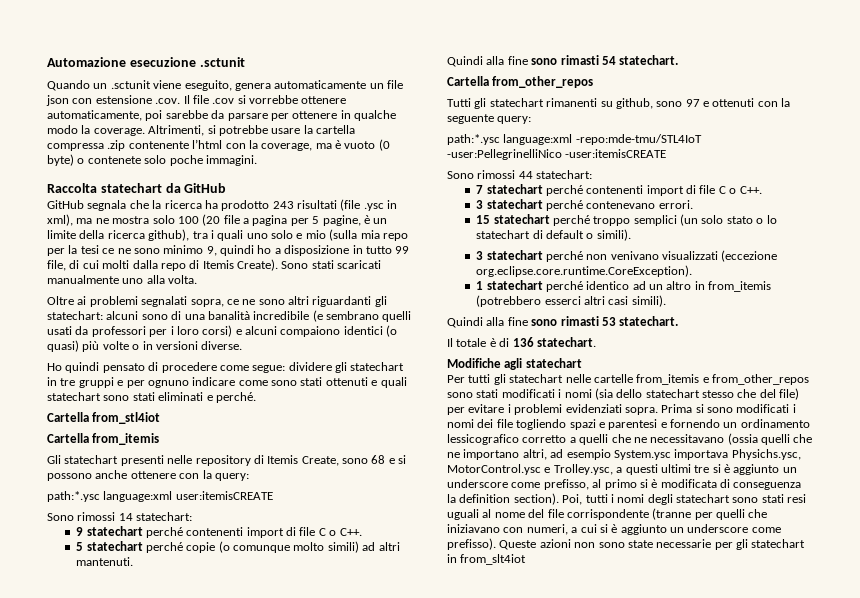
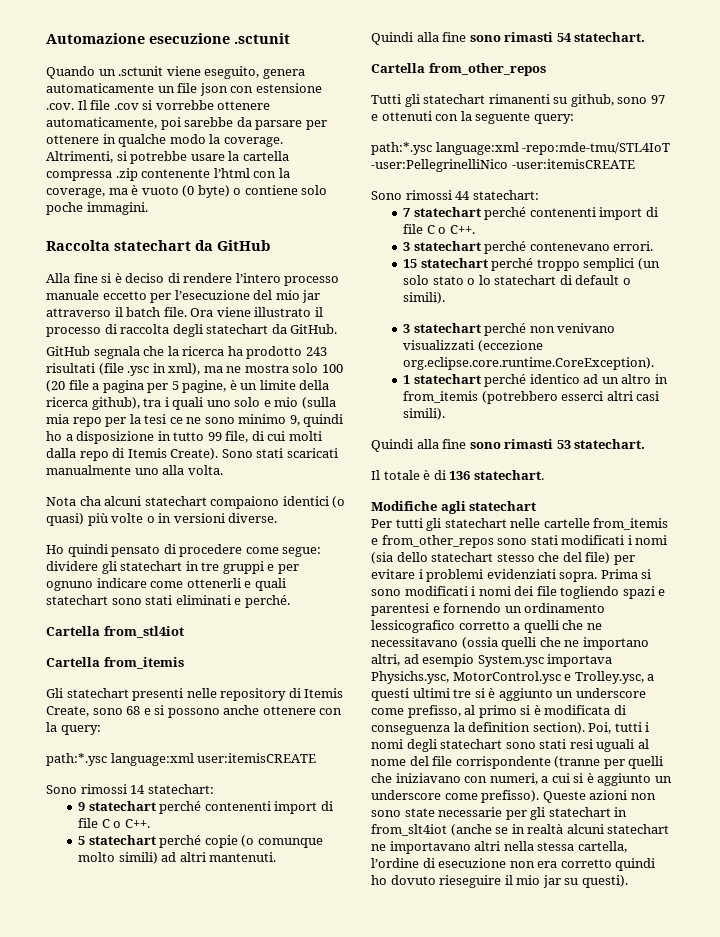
- Altrimenti, si potrebbe usare la cartella compressa .zip contenente l’html con la coverage, ma è vuoto (0 byte) o contenete solo poche immagini.
+ Altrimenti, si potrebbe usare la cartella compressa .zip contenente l’html con la coverage, ma è vuoto (0 byte) o contiene solo poche immagini.
+ Alla fine si è deciso di rendere l’intero processo manuale eccetto per l’esecuzione del mio jar attraverso il batch file. Ora viene illustrato il processo di raccolta degli statechart da GitHub.
- Oltre ai problemi segnalati sopra, ce ne sono altri riguardanti gli statechart: alcuni sono di una banalità incredibile (e sembrano quelli usati da professori per i loro corsi) e alcuni compaiono identici (o quasi) più volte o in versioni diverse.
+ Nota cha alcuni statechart compaiono identici (o quasi) più volte o in versioni diverse.
- Ho quindi pensato di procedere come segue: dividere gli statechart in tre gruppi e per ognuno indicare come sono stati ottenuti e quali statechart sono stati eliminati e perché.
+ Ho quindi pensato di procedere come segue: dividere gli statechart in tre gruppi e per ognuno indicare come ottenerli e quali statechart sono stati eliminati e perché.
- Queste azioni non sono state necessarie per gli statechart in from_slt4iot
+ Queste azioni non sono state necessarie per gli statechart in from_slt4iot (anche se in realtà alcuni statechart ne importavano altri nella stessa cartella, l’ordine di esecuzione non era corretto quindi ho dovuto rieseguire il mio jar su questi).

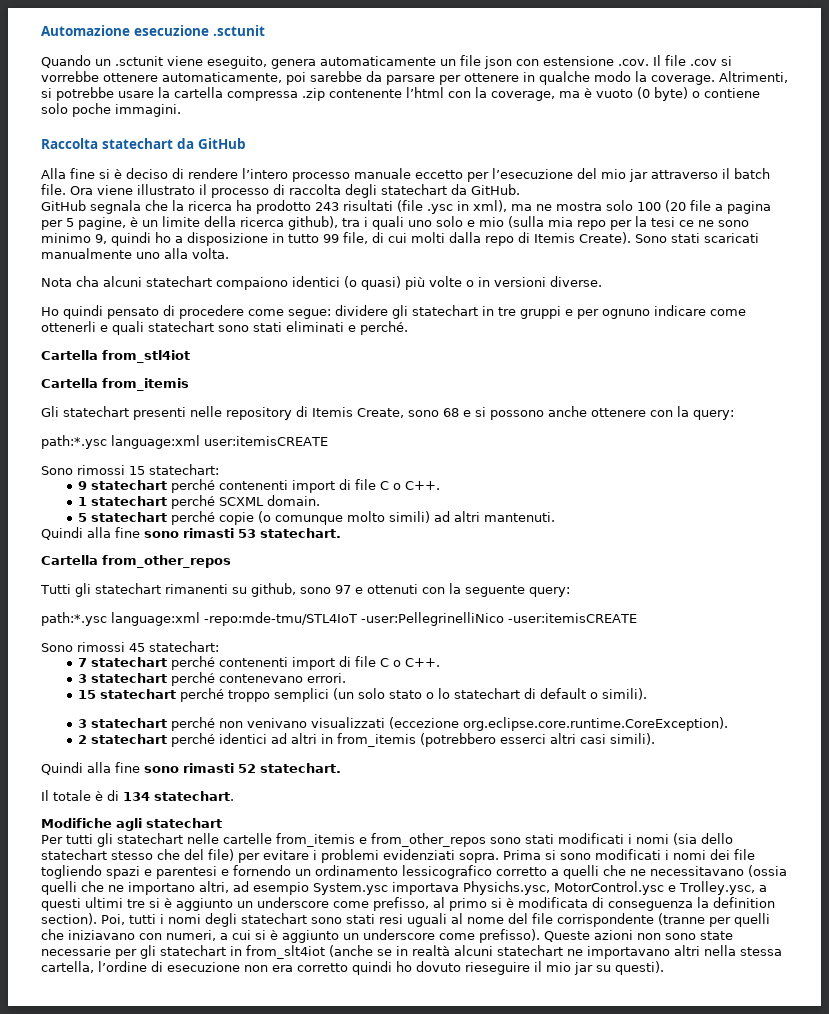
- Sono rimossi 14 statechart:
+ Sono rimossi 15 statechart:
+ 1 statechart perché SCXML domain.
- Quindi alla fine sono rimasti 54 statechart.
+ Quindi alla fine sono rimasti 53 statechart.
- Sono rimossi 44 statechart:
+ Sono rimossi 45 statechart:
- 1 statechart perché identico ad un altro in from_itemis (potrebbero esserci altri casi simili).
+ 2 statechart perché identici ad altri in from_itemis (potrebbero esserci altri casi simili).
- Quindi alla fine sono rimasti 53 statechart.
+ Quindi alla fine sono rimasti 52 statechart.
- Il totale è di 136 statechart.
+ Il totale è di 134 statechart.

